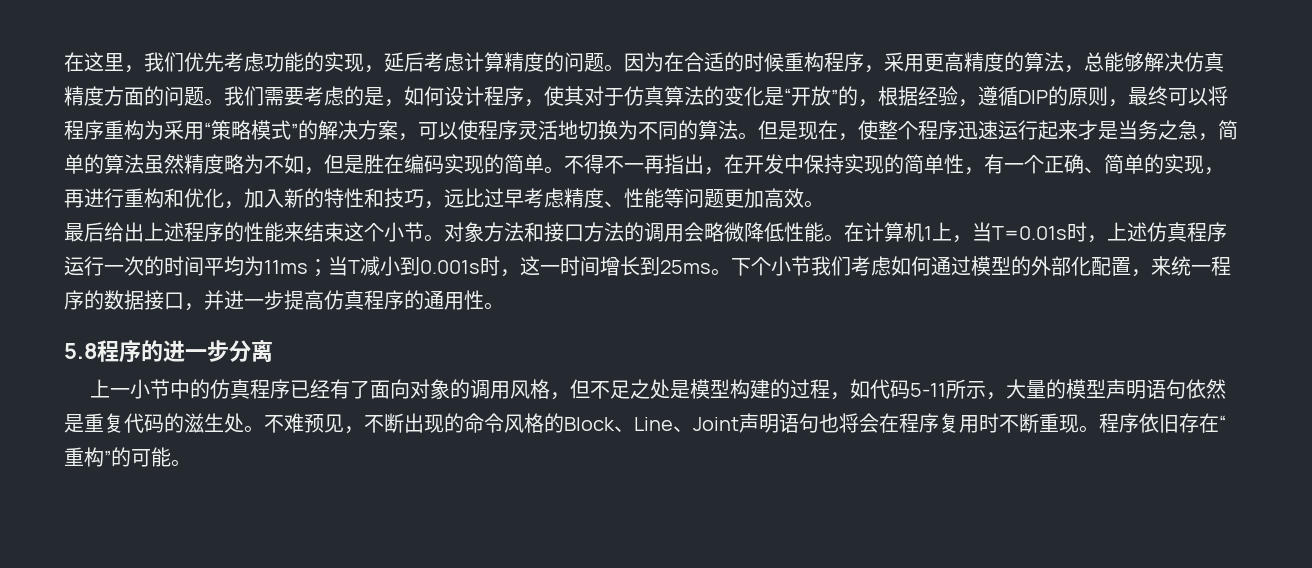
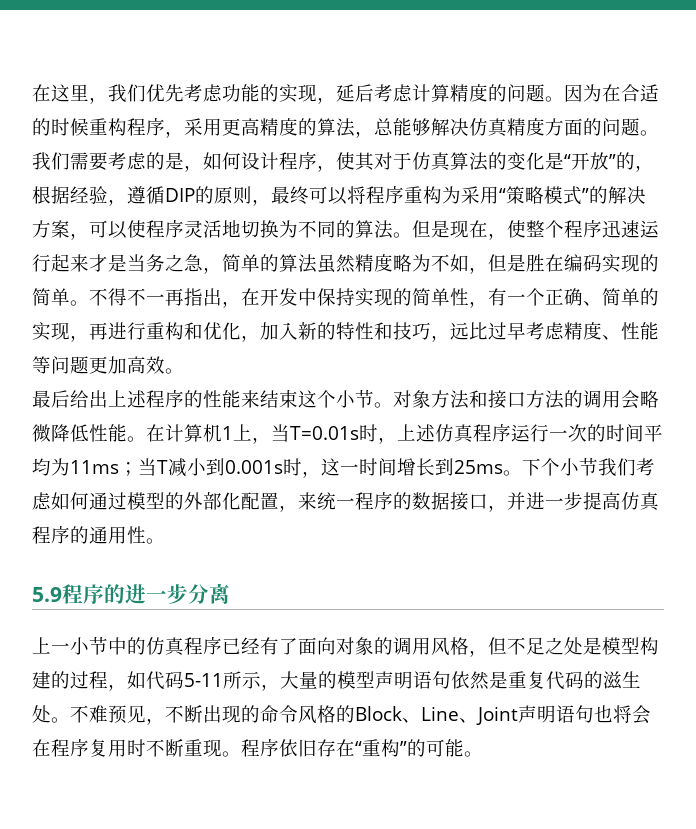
- 5.8程序的进一步分离
+ 5.9程序的进一步分离

